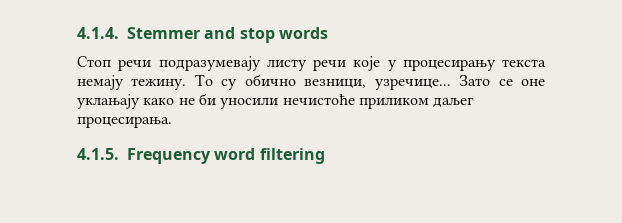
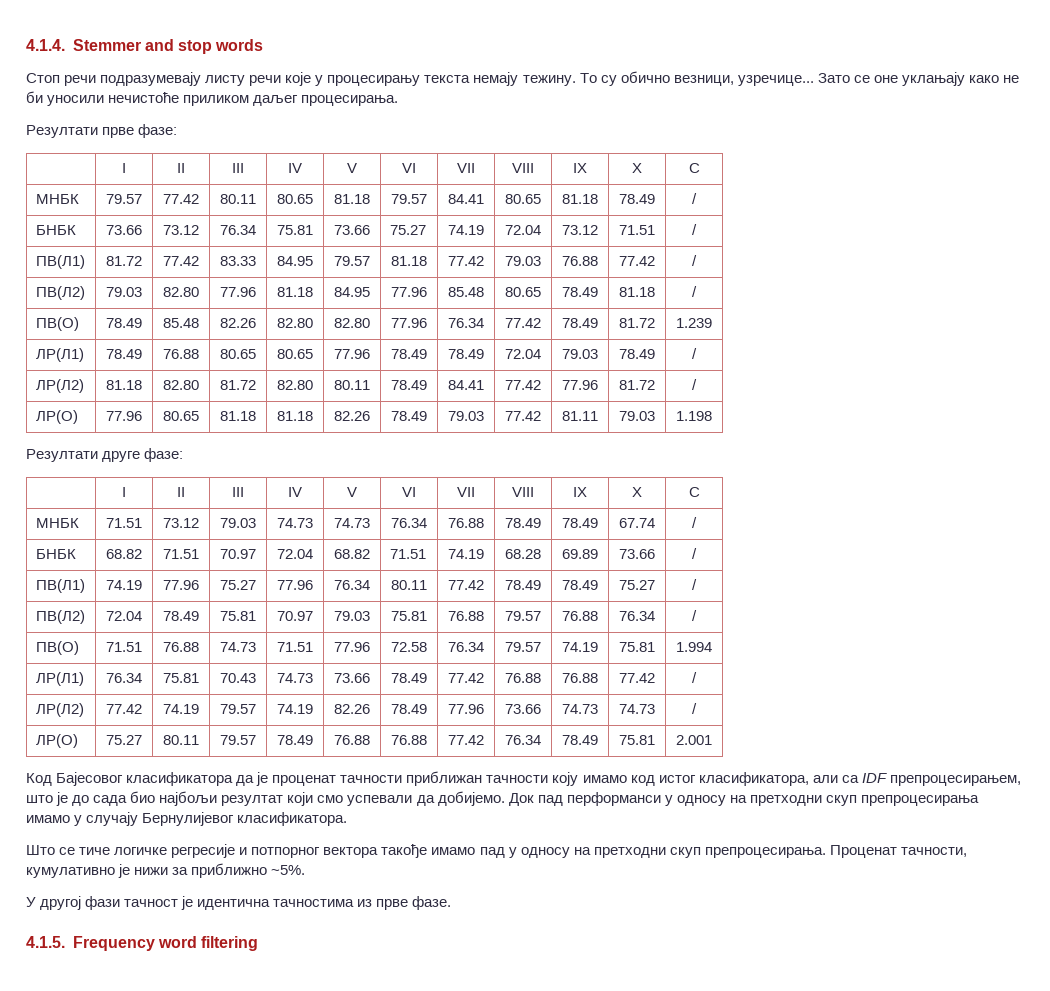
+ Резултати прве фазе:
+ | I | II | III | IV | V | VI | VII | VIII | IX | X | C
+ МНБК | 79.57 | 77.42 | 80.11 | 80.65 | 81.18 | 79.57 | 84.41 | 80.65 | 81.18 | 78.49 | /
+ БНБК | 73.66 | 73.12 | 76.34 | 75.81 | 73.66 | 75.27 | 74.19 | 72.04 | 73.12 | 71.51 | /
+ ПВ(Л1) | 81.72 | 77.42 | 83.33 | 84.95 | 79.57 | 81.18 | 77.42 | 79.03 | 76.88 | 77.42 | /
+ ПВ(Л2) | 79.03 | 82.80 | 77.96 | 81.18 | 84.95 | 77.96 | 85.48 | 80.65 | 78.49 | 81.18 | /
+ ПВ(О) | 78.49 | 85.48 | 82.26 | 82.80 | 82.80 | 77.96 | 76.34 | 77.42 | 78.49 | 81.72 | 1.239
+ ЛР(Л1) | 78.49 | 76.88 | 80.65 | 80.65 | 77.96 | 78.49 | 78.49 | 72.04 | 79.03 | 78.49 | /
+ ЛР(Л2) | 81.18 | 82.80 | 81.72 | 82.80 | 80.11 | 78.49 | 84.41 | 77.42 | 77.96 | 81.72 | /
+ ЛР(О) | 77.96 | 80.65 | 81.18 | 81.18 | 82.26 | 78.49 | 79.03 | 77.42 | 81.11 | 79.03 | 1.198
+ Резултати друге фазе:
+ | I | II | III | IV | V | VI | VII | VIII | IX | X | C
+ МНБК | 71.51 | 73.12 | 79.03 | 74.73 | 74.73 | 76.34 | 76.88 | 78.49 | 78.49 | 67.74 | /
+ БНБК | 68.82 | 71.51 | 70.97 | 72.04 | 68.82 | 71.51 | 74.19 | 68.28 | 69.89 | 73.66 | /
+ ПВ(Л1) | 74.19 | 77.96 | 75.27 | 77.96 | 76.34 | 80.11 | 77.42 | 78.49 | 78.49 | 75.27 | /
+ ПВ(Л2) | 72.04 | 78.49 | 75.81 | 70.97 | 79.03 | 75.81 | 76.88 | 79.57 | 76.88 | 76.34 | /
+ ПВ(О) | 71.51 | 76.88 | 74.73 | 71.51 | 77.96 | 72.58 | 76.34 | 79.57 | 74.19 | 75.81 | 1.994
+ ЛР(Л1) | 76.34 | 75.81 | 70.43 | 74.73 | 73.66 | 78.49 | 77.42 | 76.88 | 76.88 | 77.42 | /
+ ЛР(Л2) | 77.42 | 74.19 | 79.57 | 74.19 | 82.26 | 78.49 | 77.96 | 73.66 | 74.73 | 74.73 | /
+ ЛР(О) | 75.27 | 80.11 | 79.57 | 78.49 | 76.88 | 76.88 | 77.42 | 76.34 | 78.49 | 75.81 | 2.001
+ Код Бајесовог класификатора да је проценат тачности приближан тачности коју имамо код истог класификатора, али са IDF препроцесирањем, што је до сада био најбољи резултат који смо успевали да добијемо. Док пад перформанси у односу на претходни скуп препроцесирања имамо у случају Бернулијевог класификатора.
+ Што се тиче логичке регресије и потпорног вектора такође имамо пад у односу на претходни скуп препроцесирања. Проценат тачности, кумулативно је нижи за приближно ~5%.
+ У другој фази тачност је идентична тачностима из прве фазе.

